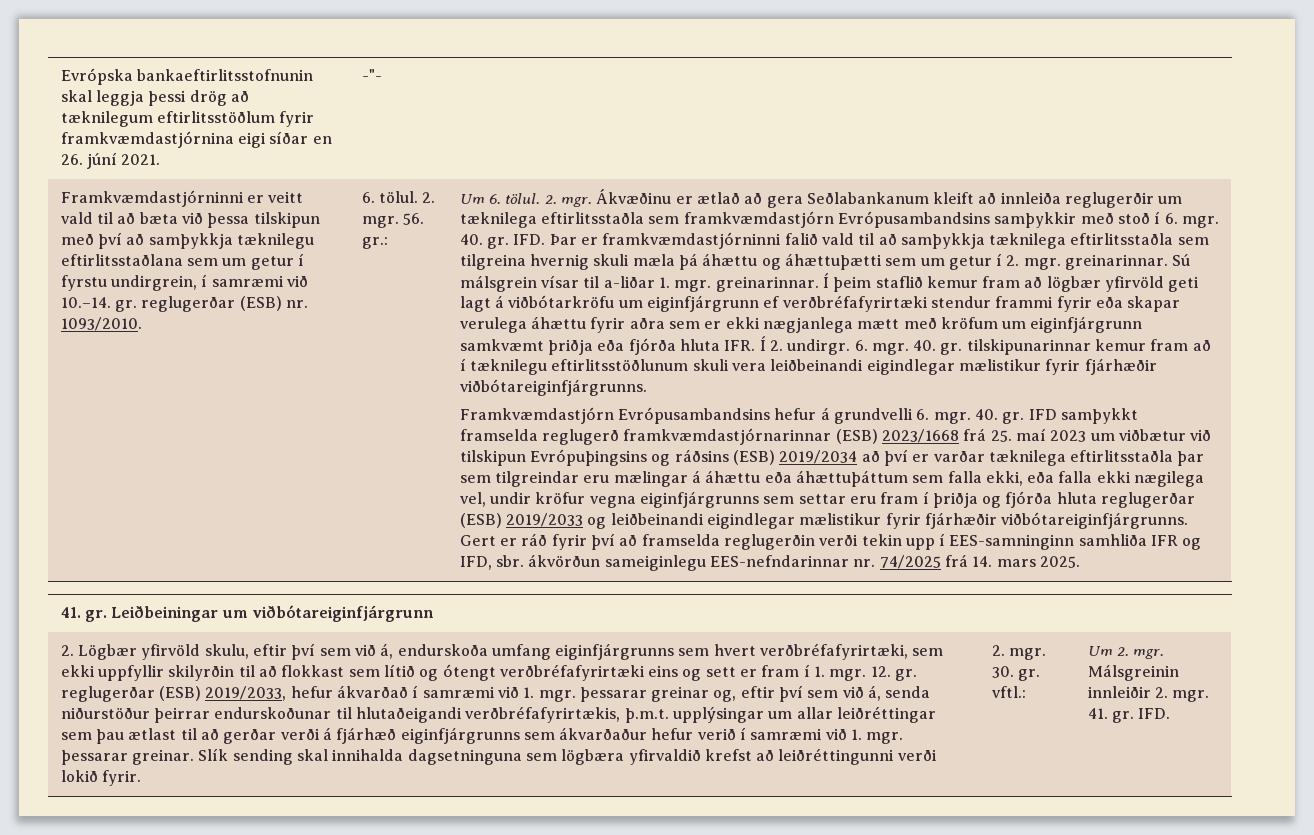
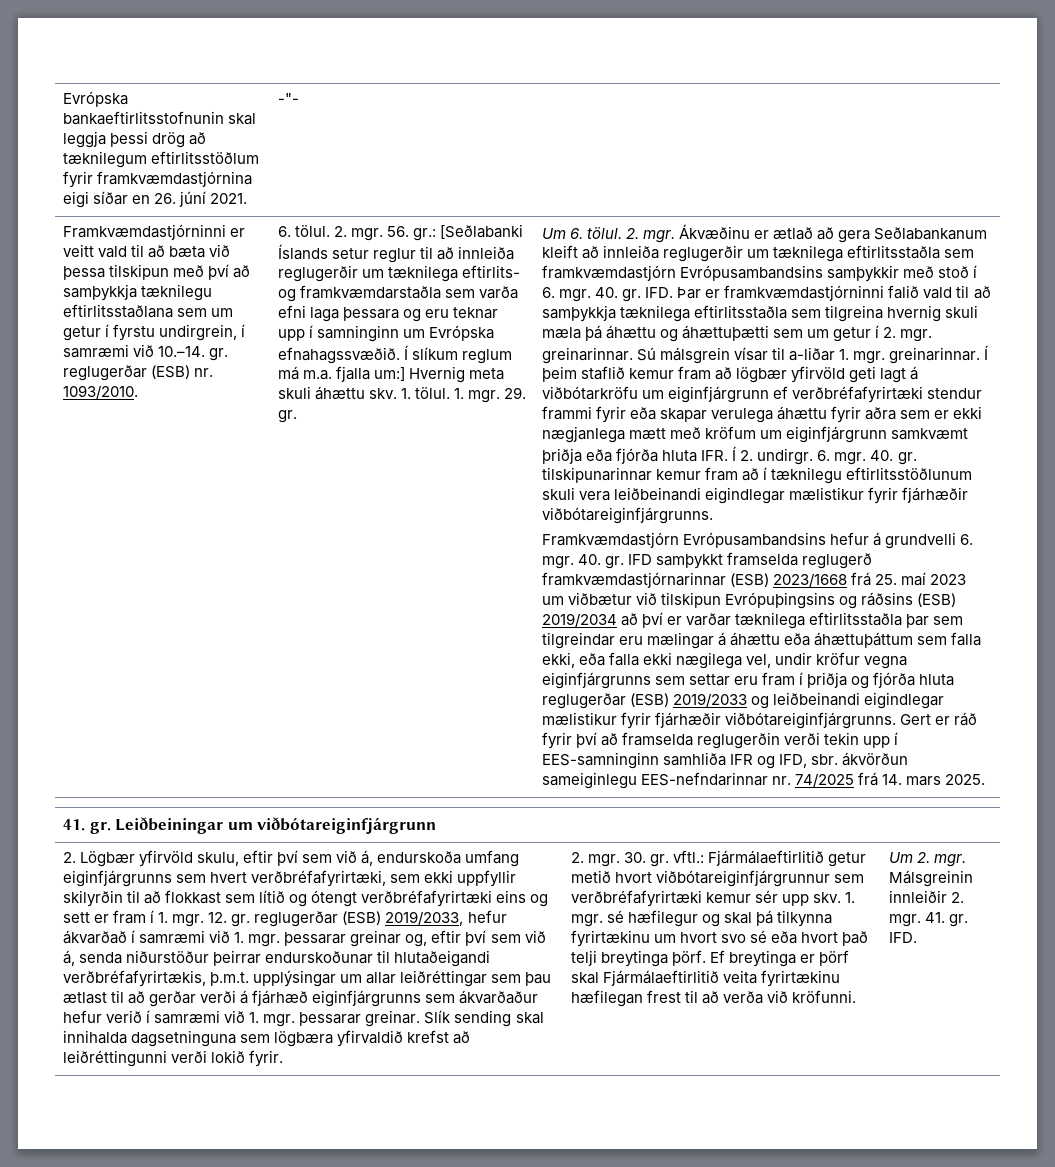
- 56. gr.:
+ 56. gr.: [Seðlabanki Íslands setur reglur til að innleiða reglugerðir um tæknilega eftirlits- og framkvæmdarstaðla sem varða efni laga þessara og eru teknar upp í samninginn um Evrópska efnahagssvæðið. Í slíkum reglum má m.a. fjalla um:] Hvernig meta skuli áhættu skv. 1. tölul. 1. mgr. 29. gr.
- 30. gr. vftl.:
+ 30. gr. vftl.: Fjármálaeftirlitið getur metið hvort viðbótareiginfjárgrunnur sem verðbréfafyrirtæki kemur sér upp skv. 1. mgr. sé hæfilegur og skal þá tilkynna fyrirtækinu um hvort svo sé eða hvort það telji breytinga þörf. Ef breytinga er þörf skal Fjármálaeftirlitið veita fyrirtækinu hæfilegan frest til að verða við kröfunni.

